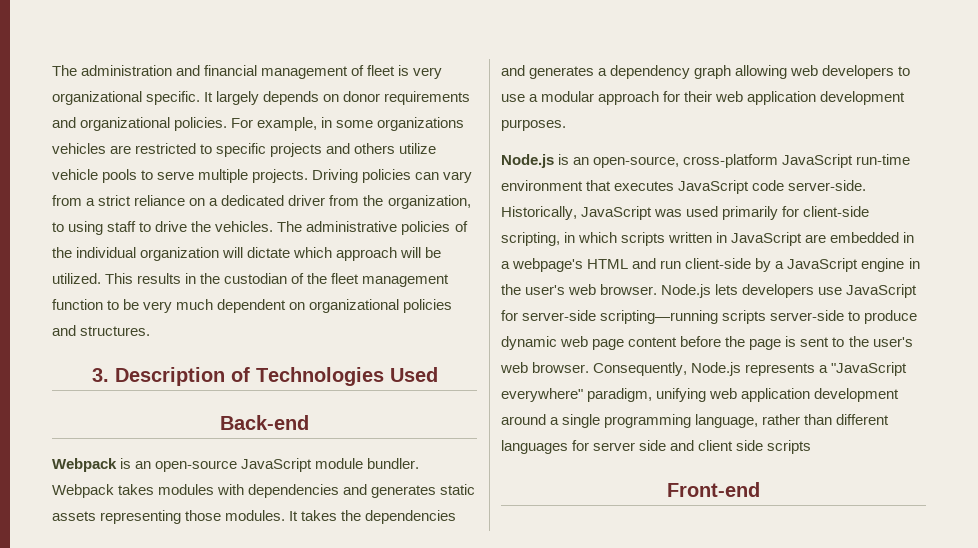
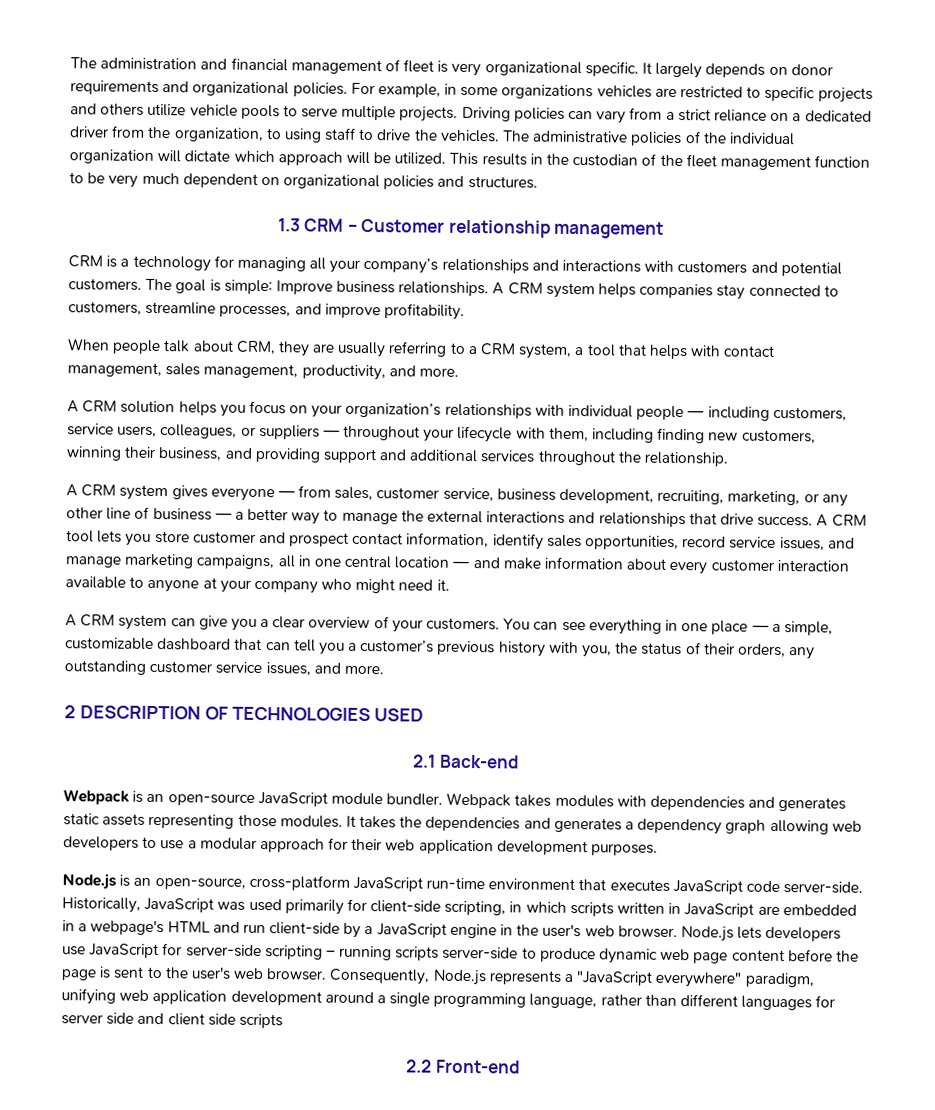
- 3. Description of Technologies Used
- Back-end
+ 1.3 CRM – Customer relationship management
+ CRM is a technology for managing all your company’s relationships and interactions with customers and potential customers. The goal is simple: Improve business relationships. A CRM system helps companies stay connected to customers, streamline processes, and improve profitability.
+ When people talk about CRM, they are usually referring to a CRM system, a tool that helps with contact management, sales management, productivity, and more.
+ A CRM solution helps you focus on your organization’s relationships with individual people — including customers, service users, colleagues, or suppliers — throughout your lifecycle with them, including finding new customers, winning their business, and providing support and additional services throughout the relationship.
+ A CRM system gives everyone — from sales, customer service, business development, recruiting, marketing, or any other line of business — a better way to manage the external interactions and relationships that drive success. A CRM tool lets you store customer and prospect contact information, identify sales opportunities, record service issues, and manage marketing campaigns, all in one central location — and make information about every customer interaction available to anyone at your company who might need it.
+ A CRM system can give you a clear overview of your customers. You can see everything in one place — a simple, customizable dashboard that can tell you a customer’s previous history with you, the status of their orders, any outstanding customer service issues, and more.
+ 2 DESCRIPTION OF TECHNOLOGIES USED
+ 2.1 Back-end
- Node.js lets developers use JavaScript for server-side scripting—running scripts server-side to produce dynamic web page content before the page is sent to the user's web browser.
+ Node.js lets developers use JavaScript for server-side scripting – running scripts server-side to produce dynamic web page content before the page is sent to the user's web browser.
- Front-end
+ 2.2 Front-end

